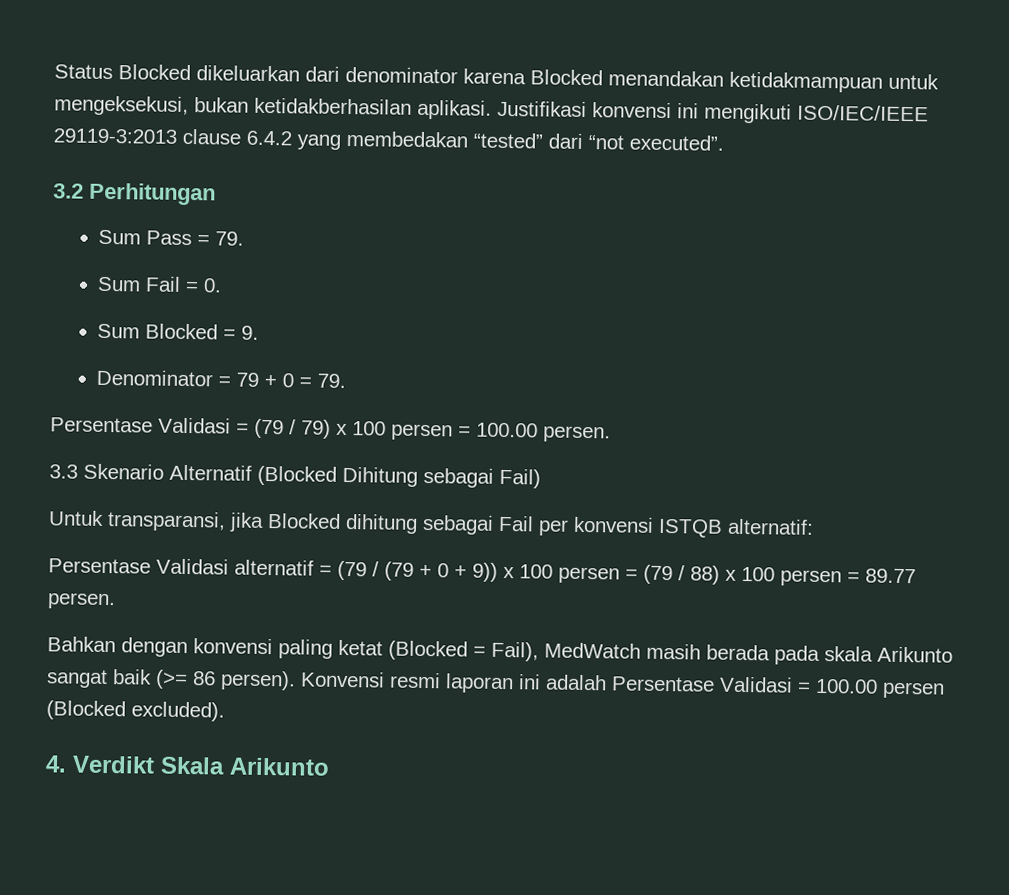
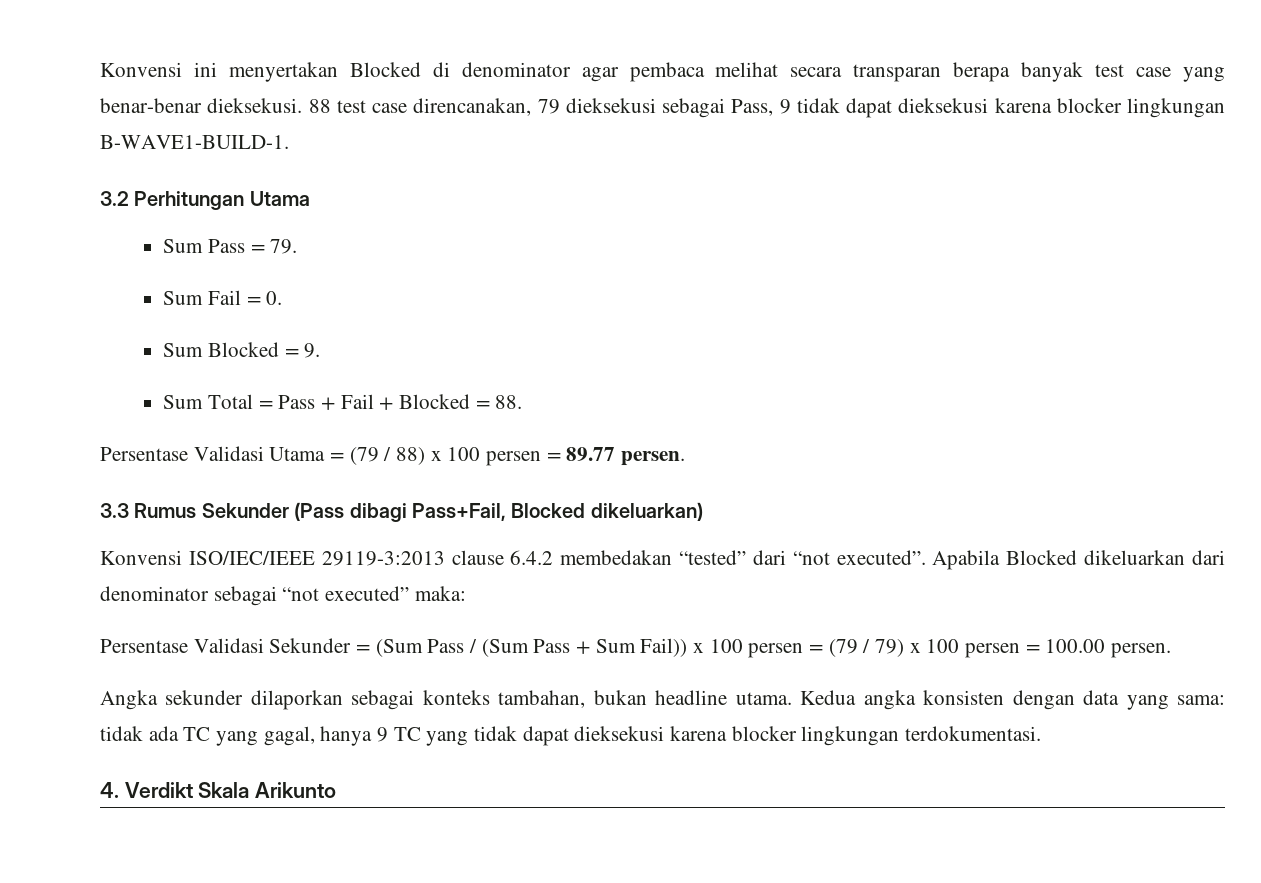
- Status Blocked dikeluarkan dari denominator karena Blocked menandakan ketidakmampuan untuk mengeksekusi, bukan ketidakberhasilan aplikasi. Justifikasi konvensi ini mengikuti ISO/IEC/IEEE 29119-3:2013 clause 6.4.2 yang membedakan “tested” dari “not executed”.
+ Konvensi ini menyertakan Blocked di denominator agar pembaca melihat secara transparan berapa banyak test case yang benar-benar dieksekusi. 88 test case direncanakan, 79 dieksekusi sebagai Pass, 9 tidak dapat dieksekusi karena blocker lingkungan B-WAVE1-BUILD-1.
- 3.2 Perhitungan
+ 3.2 Perhitungan Utama
- Denominator = 79 + 0 = 79.
- Persentase Validasi = (79 / 79) x 100 persen = 100.00 persen.
+ Sum Total = Pass + Fail + Blocked = 88.
+ Persentase Validasi Utama = (79 / 88) x 100 persen = 89.77 persen.
+ 3.3 Rumus Sekunder (Pass dibagi Pass+Fail, Blocked dikeluarkan)
+ Konvensi ISO/IEC/IEEE 29119-3:2013 clause 6.4.2 membedakan “tested” dari “not executed”. Apabila Blocked dikeluarkan dari denominator sebagai “not executed” maka:
+ Persentase Validasi Sekunder = (Sum Pass / (Sum Pass + Sum Fail)) x 100 persen = (79 / 79) x 100 persen = 100.00 persen.
- 3.3 Skenario Alternatif (Blocked Dihitung sebagai Fail)
- Untuk transparansi, jika Blocked dihitung sebagai Fail per konvensi ISTQB alternatif:
- Persentase Validasi alternatif = (79 / (79 + 0 + 9)) x 100 persen = (79 / 88) x 100 persen = 89.77 persen.
- Bahkan dengan konvensi paling ketat (Blocked = Fail), MedWatch masih berada pada skala Arikunto sangat baik (>= 86 persen). Konvensi resmi laporan ini adalah Persentase Validasi = 100.00 persen (Blocked excluded).
+ Angka sekunder dilaporkan sebagai konteks tambahan, bukan headline utama. Kedua angka konsisten dengan data yang sama: tidak ada TC yang gagal, hanya 9 TC yang tidak dapat dieksekusi karena blocker lingkungan terdokumentasi.

